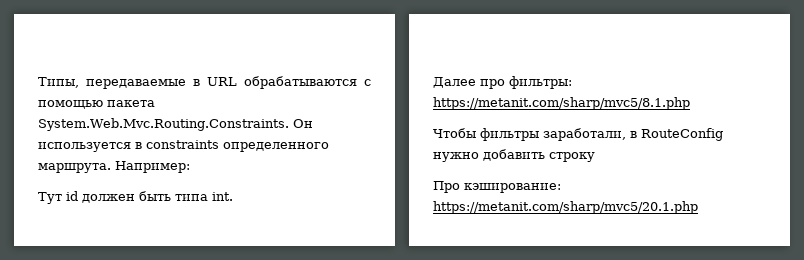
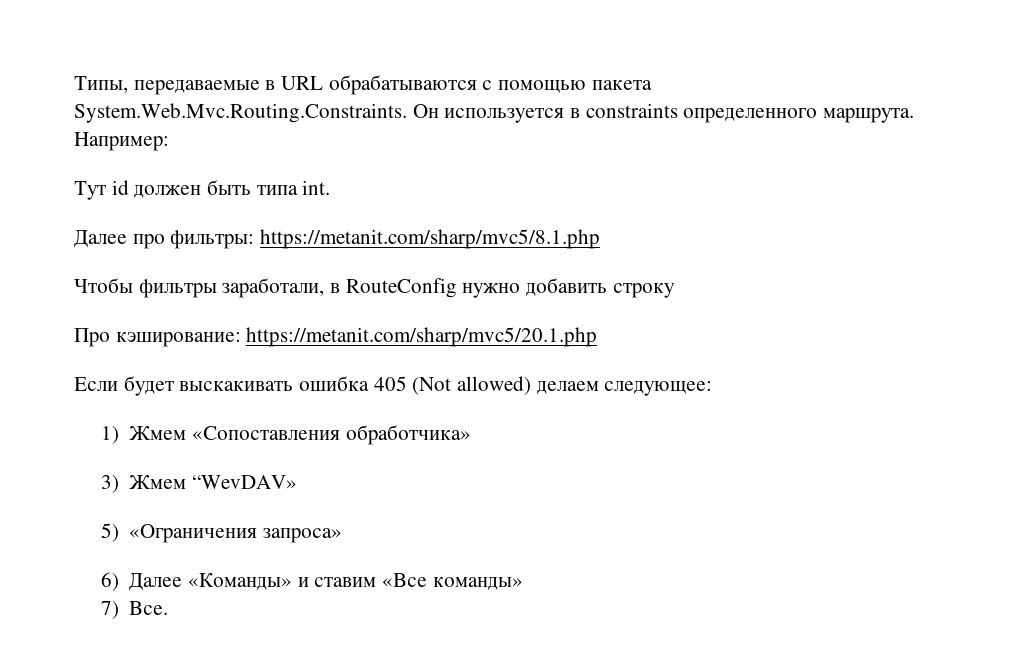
+ Если будет выскакивать ошибка 405 (Not allowed) делаем следующее:
+ 1) Жмем «Сопоставления обработчика»
+ 3) Жмем “WevDAV»
+ 5) «Ограничения запроса»
+ 6) Далее «Команды» и ставим «Все команды»
+ 7) Все.

